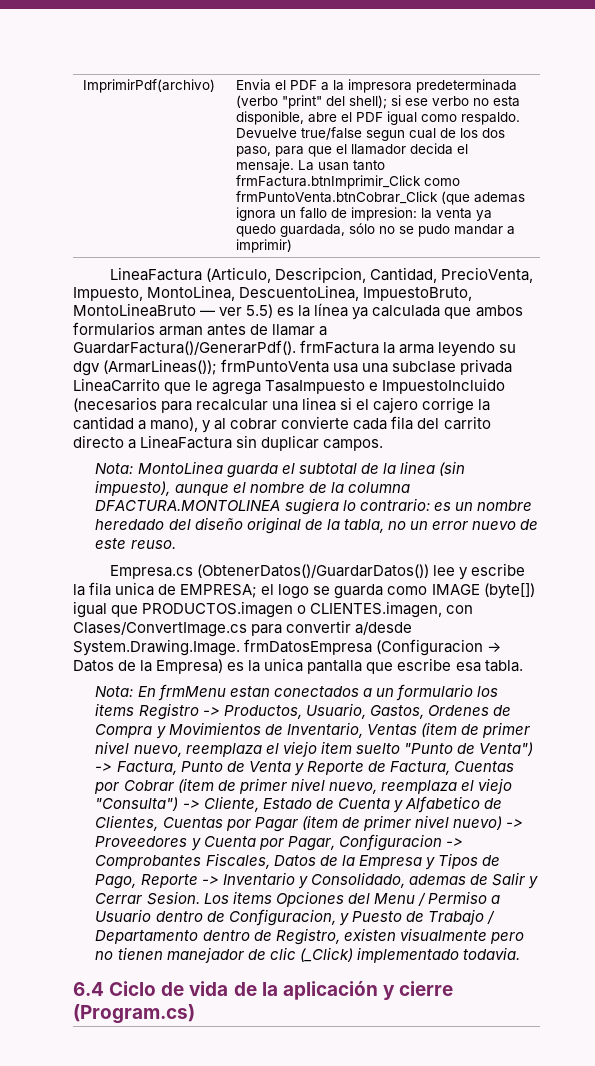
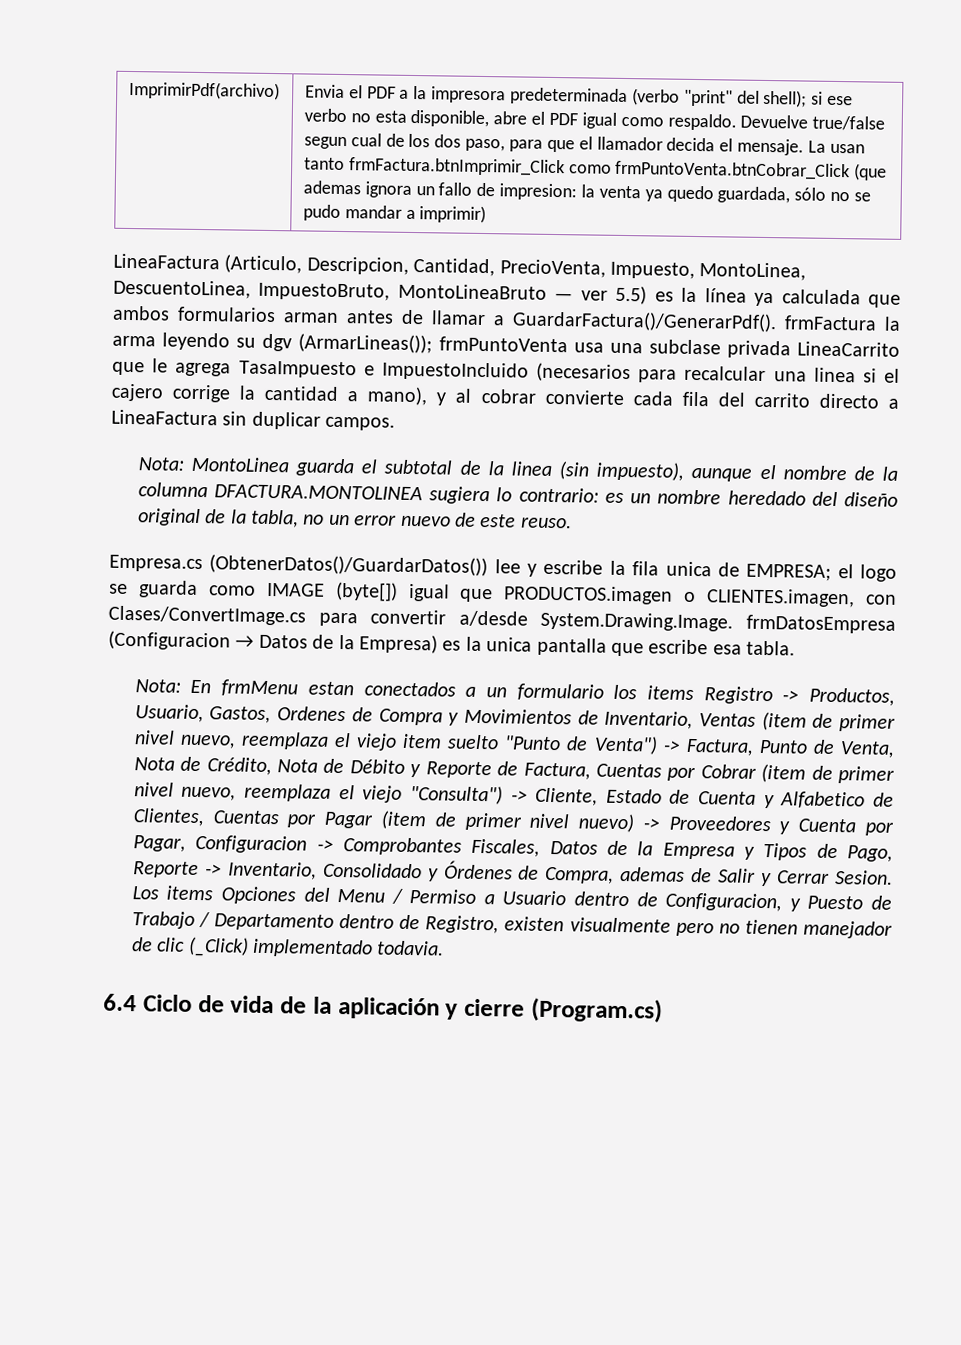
- En frmMenu estan conectados a un formulario los items Registro -> Productos, Usuario, Gastos, Ordenes de Compra y Movimientos de Inventario, Ventas (item de primer nivel nuevo, reemplaza el viejo item suelto "Punto de Venta") -> Factura, Punto de Venta y Reporte de Factura, Cuentas por Cobrar (item de primer nivel nuevo, reemplaza el viejo "Consulta") -> Cliente, Estado de Cuenta y Alfabetico de Clientes, Cuentas por Pagar (item de primer nivel nuevo) -> Proveedores y Cuenta por Pagar, Configuracion -> Comprobantes Fiscales, Datos de la Empresa y Tipos de Pago, Reporte -> Inventario y Consolidado, ademas de Salir y Cerrar Sesion.
+ En frmMenu estan conectados a un formulario los items Registro -> Productos, Usuario, Gastos, Ordenes de Compra y Movimientos de Inventario, Ventas (item de primer nivel nuevo, reemplaza el viejo item suelto "Punto de Venta") -> Factura, Punto de Venta, Nota de Crédito, Nota de Débito y Reporte de Factura, Cuentas por Cobrar (item de primer nivel nuevo, reemplaza el viejo "Consulta") -> Cliente, Estado de Cuenta y Alfabetico de Clientes, Cuentas por Pagar (item de primer nivel nuevo) -> Proveedores y Cuenta por Pagar, Configuracion -> Comprobantes Fiscales, Datos de la Empresa y Tipos de Pago, Reporte -> Inventario, Consolidado y Órdenes de Compra, ademas de Salir y Cerrar Sesion.

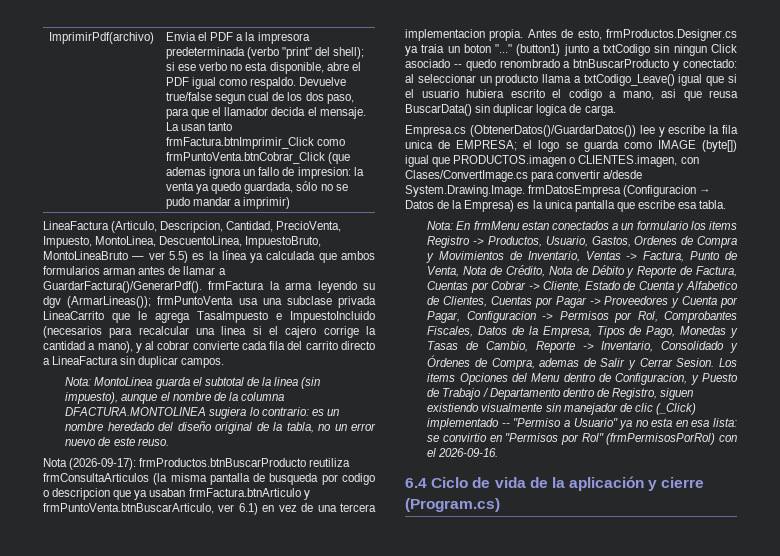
+ Nota (2026-09-17): frmProductos.btnBuscarProducto reutiliza frmConsultaArticulos (la misma pantalla de busqueda por codigo o descripcion que ya usaban frmFactura.btnArticulo y frmPuntoVenta.btnBuscarArticulo, ver 6.1) en vez de una tercera implementacion propia. Antes de esto, frmProductos.Designer.cs ya traia un boton "..." (button1) junto a txtCodigo sin ningun Click asociado -- quedo renombrado a btnBuscarProducto y conectado: al seleccionar un producto llama a txtCodigo_Leave() igual que si el usuario hubiera escrito el codigo a mano, asi que reusa BuscarData() sin duplicar logica de carga.
- En frmMenu estan conectados a un formulario los items Registro -> Productos, Usuario, Gastos, Ordenes de Compra y Movimientos de Inventario, Ventas (item de primer nivel nuevo, reemplaza el viejo item suelto "Punto de Venta") -> Factura, Punto de Venta, Nota de Crédito, Nota de Débito y Reporte de Factura, Cuentas por Cobrar (item de primer nivel nuevo, reemplaza el viejo "Consulta") -> Cliente, Estado de Cuenta y Alfabetico de Clientes, Cuentas por Pagar (item de primer nivel nuevo) -> Proveedores y Cuenta por Pagar, Configuracion -> Comprobantes Fiscales, Datos de la Empresa y Tipos de Pago, Reporte -> Inventario, Consolidado y Órdenes de Compra, ademas de Salir y Cerrar Sesion.
+ En frmMenu estan conectados a un formulario los items Registro -> Productos, Usuario, Gastos, Ordenes de Compra y Movimientos de Inventario, Ventas -> Factura, Punto de Venta, Nota de Crédito, Nota de Débito y Reporte de Factura, Cuentas por Cobrar -> Cliente, Estado de Cuenta y Alfabetico de Clientes, Cuentas por Pagar -> Proveedores y Cuenta por Pagar, Configuracion -> Permisos por Rol, Comprobantes Fiscales, Datos de la Empresa, Tipos de Pago, Monedas y Tasas de Cambio, Reporte -> Inventario, Consolidado y Órdenes de Compra, ademas de Salir y Cerrar Sesion.
- Los items Opciones del Menu / Permiso a Usuario dentro de Configuracion, y Puesto de Trabajo / Departamento dentro de Registro, existen visualmente pero no tienen manejador de clic (_Click) implementado todavia.
+ Los items Opciones del Menu dentro de Configuracion, y Puesto de Trabajo / Departamento dentro de Registro, siguen existiendo visualmente sin manejador de clic (_Click) implementado -- "Permiso a Usuario" ya no esta en esa lista: se convirtio en "Permisos por Rol" (frmPermisosPorRol) con el 2026-09-16.

